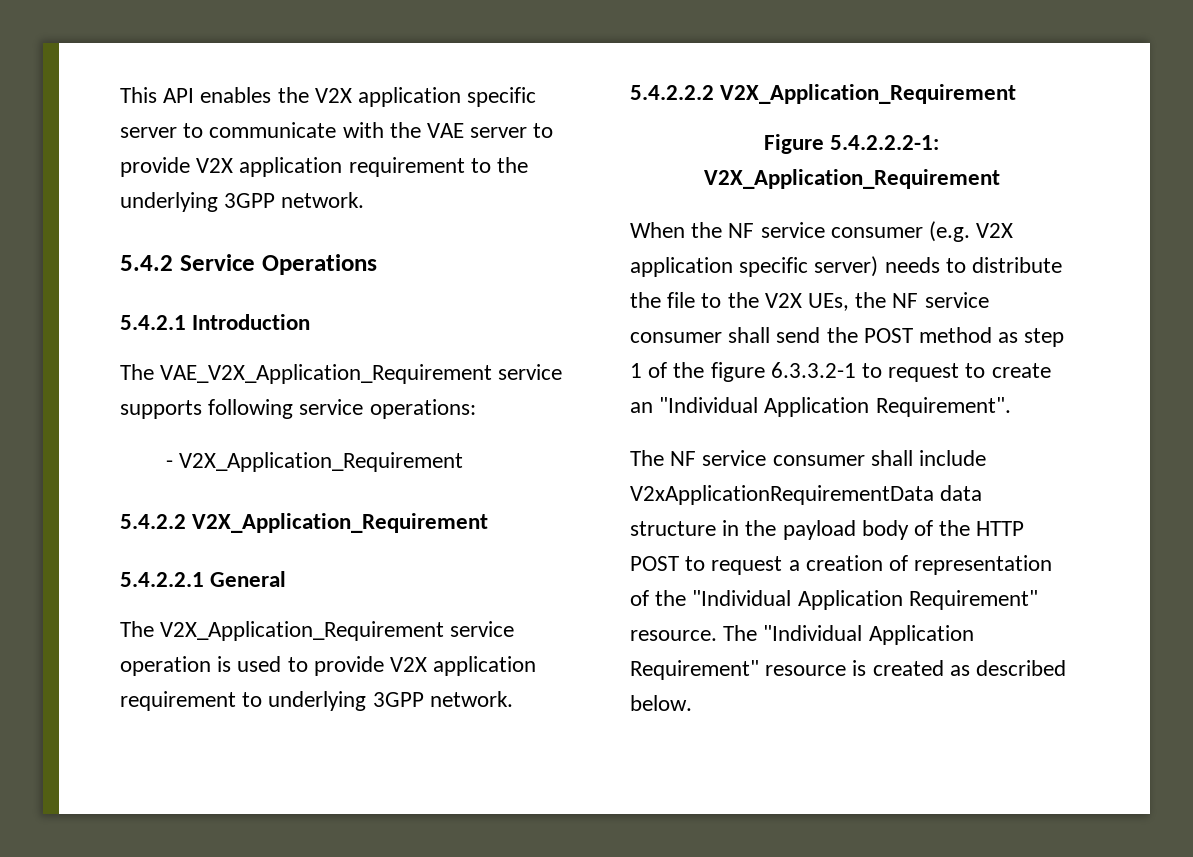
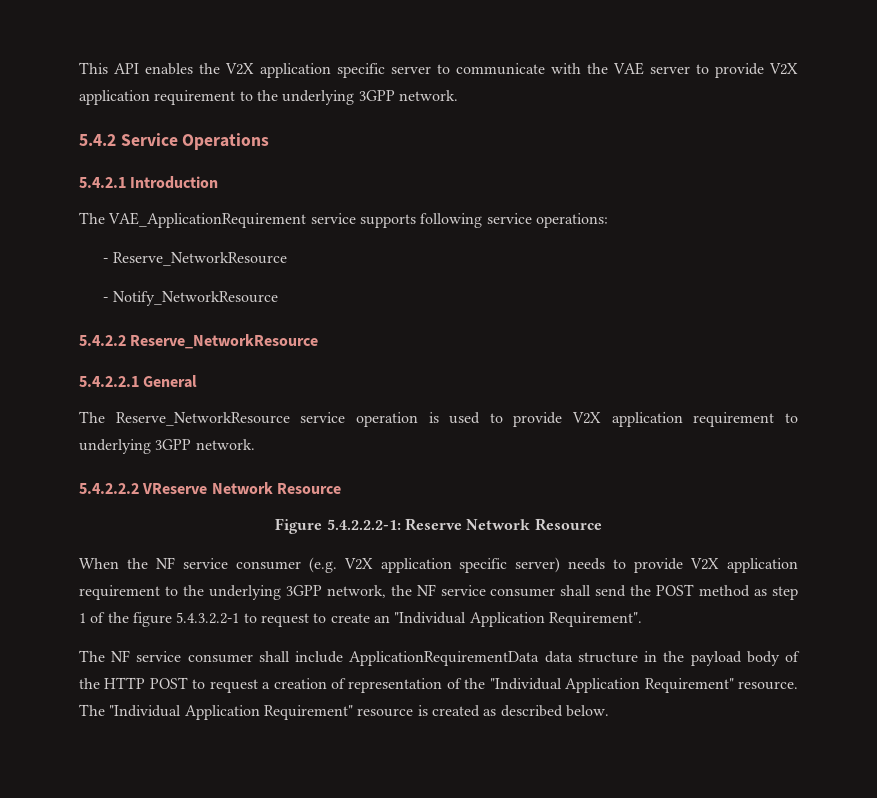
- The VAE_V2X_Application_Requirement service supports following service operations:
+ The VAE_ApplicationRequirement service supports following service operations:
- - V2X_Application_Requirement
+ - Reserve_NetworkResource
+ - Notify_NetworkResource
- 5.4.2.2 V2X_Application_Requirement
+ 5.4.2.2 Reserve_NetworkResource
- The V2X_Application_Requirement service operation is used to provide V2X application requirement to underlying 3GPP network.
+ The Reserve_NetworkResource service operation is used to provide V2X application requirement to underlying 3GPP network.
- 5.4.2.2.2 V2X_Application_Requirement
+ 5.4.2.2.2 VReserve Network Resource
- Figure 5.4.2.2.2-1: V2X_Application_Requirement
+ Figure 5.4.2.2.2-1: Reserve Network Resource
- When the NF service consumer (e.g. V2X application specific server) needs to distribute the file to the V2X UEs, the NF service consumer shall send the POST method as step 1 of the figure 6.3.3.2-1 to request to create an "Individual Application Requirement".
+ When the NF service consumer (e.g. V2X application specific server) needs to provide V2X application requirement to the underlying 3GPP network, the NF service consumer shall send the POST method as step 1 of the figure 5.4.3.2.2-1 to request to create an "Individual Application Requirement".
- The NF service consumer shall include V2xApplicationRequirementData data structure in the payload body of the HTTP POST to request a creation of representation of the "Individual Application Requirement" resource.
+ The NF service consumer shall include ApplicationRequirementData data structure in the payload body of the HTTP POST to request a creation of representation of the "Individual Application Requirement" resource.

